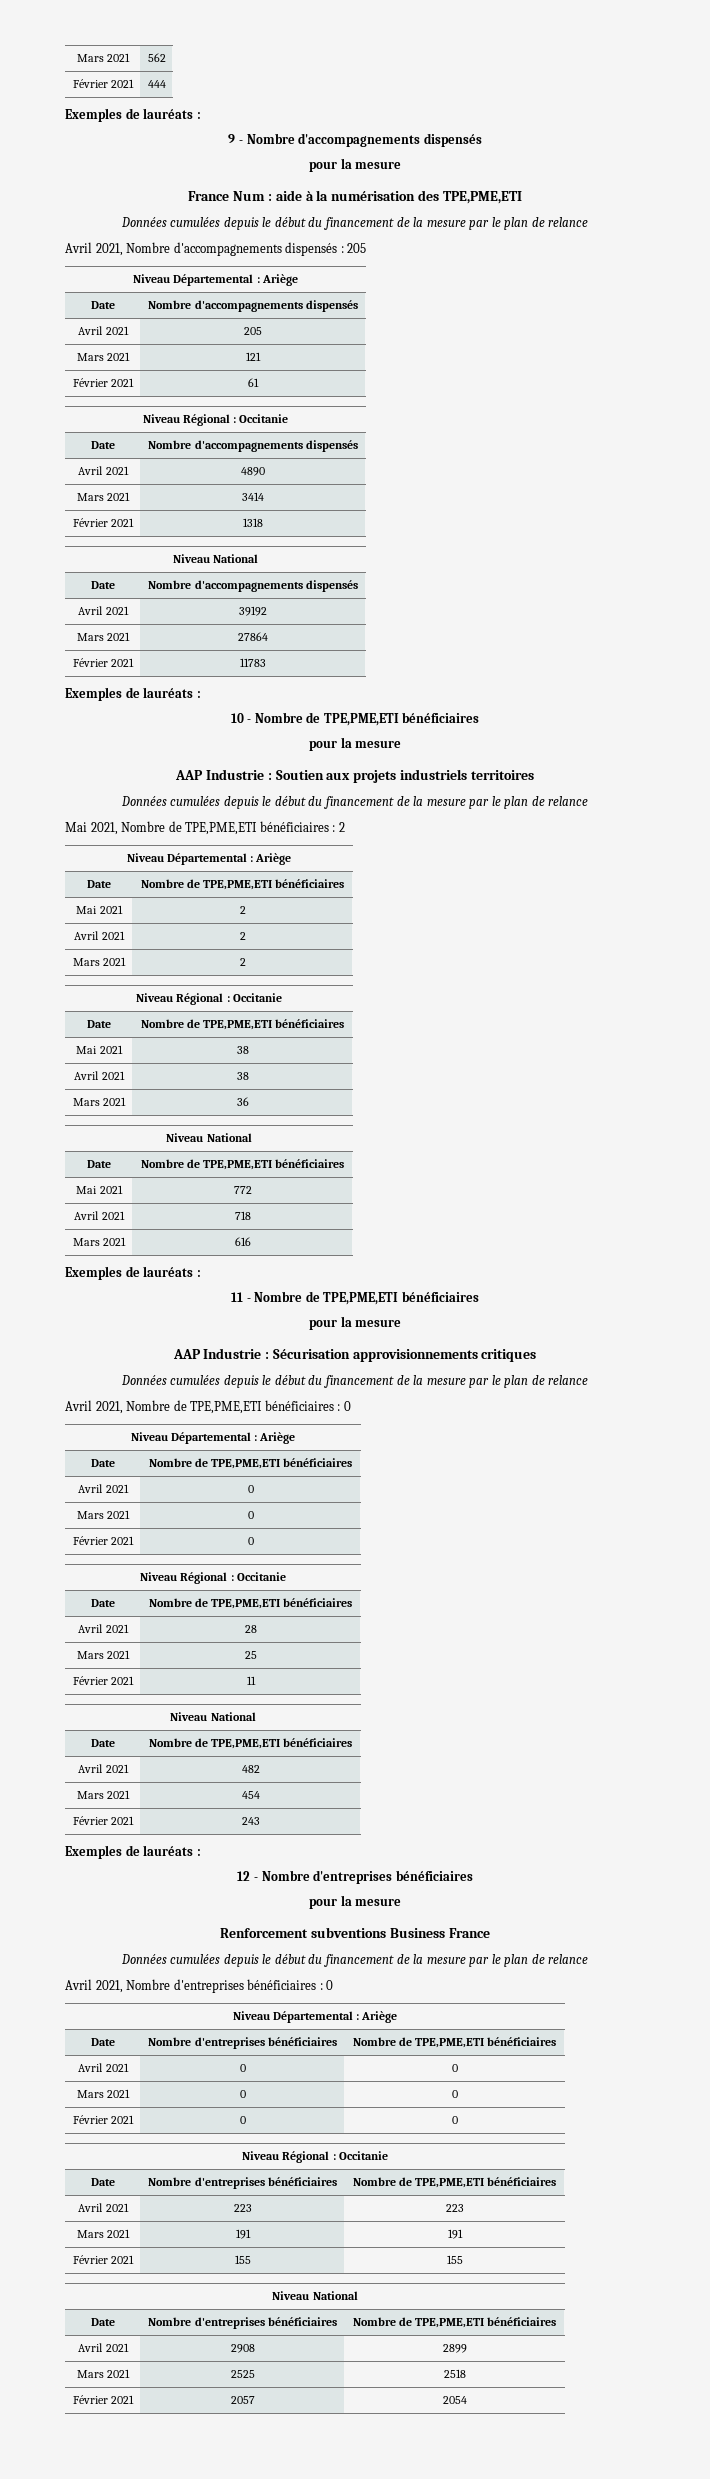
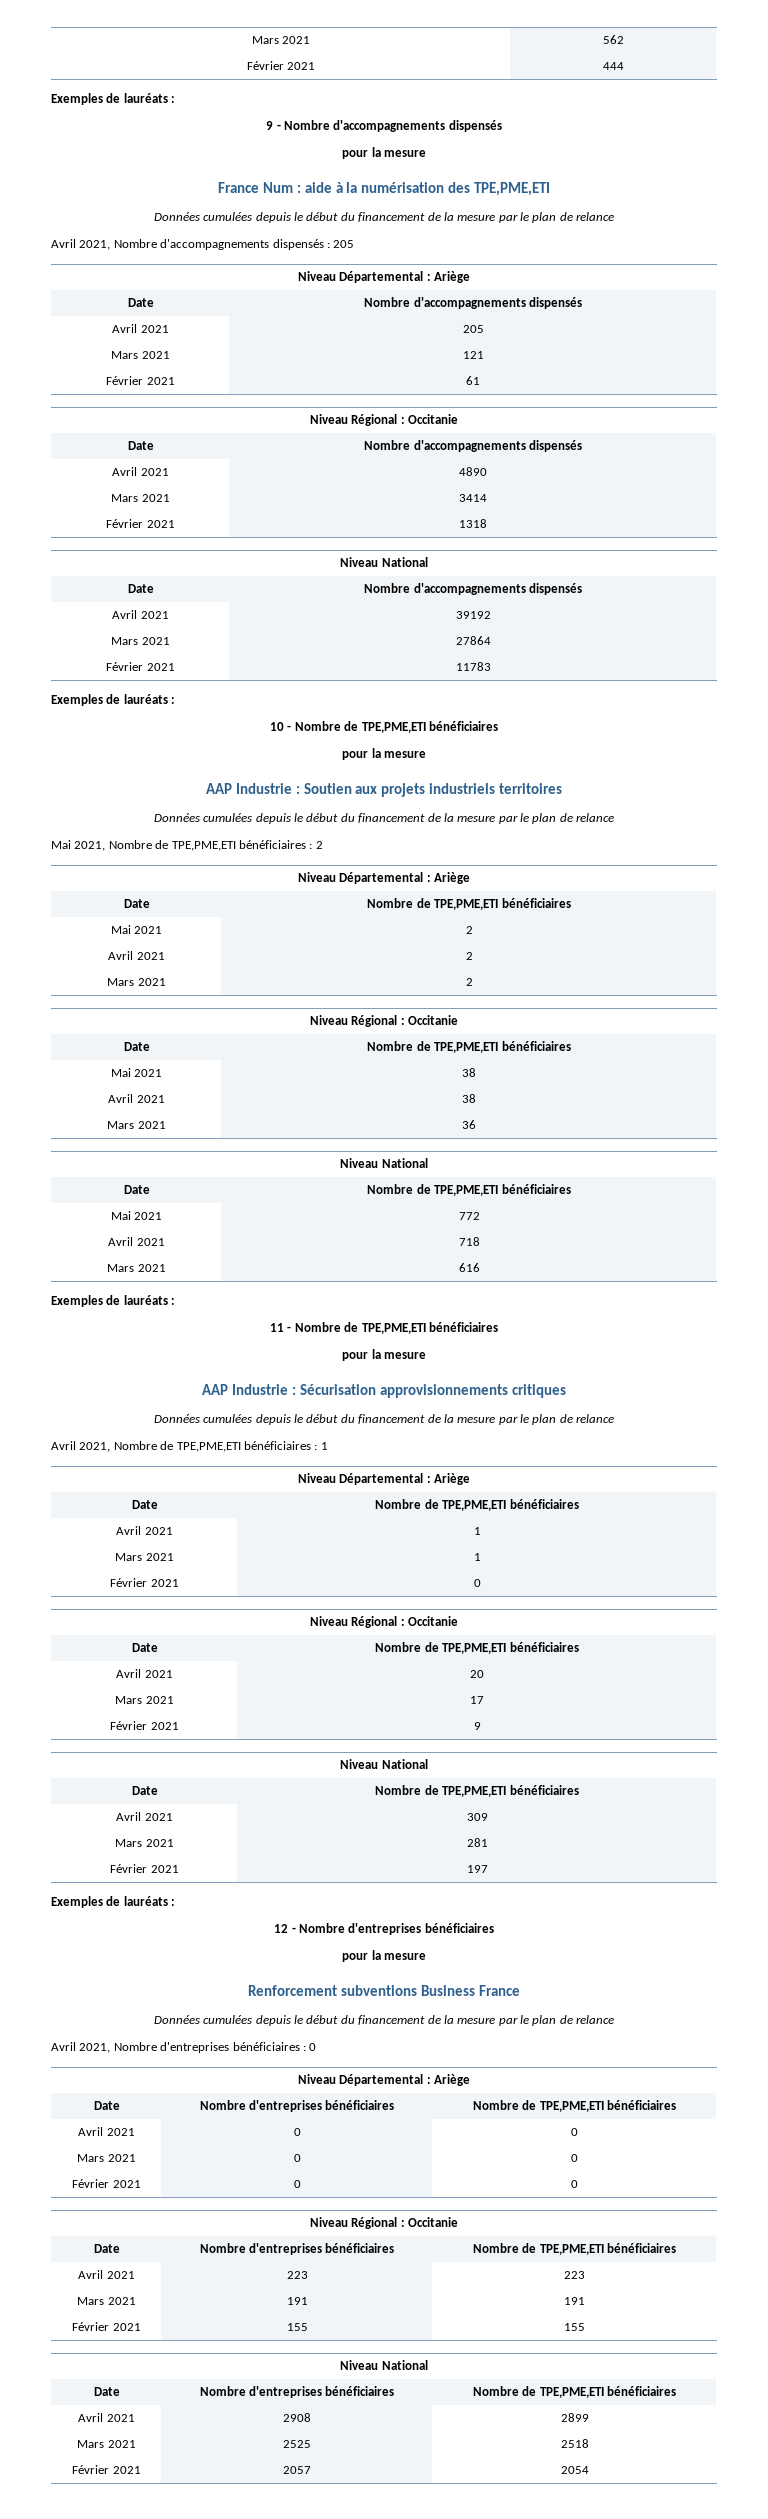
- Avril 2021, Nombre de TPE,PME,ETI bénéficiaires : 0
+ Avril 2021, Nombre de TPE,PME,ETI bénéficiaires : 1
  Niveau Départemental : Ariège
  Date | Nombre de TPE,PME,ETI bénéficiaires
- Avril 2021 | 0
- Mars 2021 | 0
+ Avril 2021 | 1
+ Mars 2021 | 1
- Avril 2021 | 28
- Mars 2021 | 25
- Février 2021 | 11
+ Avril 2021 | 20
+ Mars 2021 | 17
+ Février 2021 | 9
- Avril 2021 | 482
- Mars 2021 | 454
- Février 2021 | 243
+ Avril 2021 | 309
+ Mars 2021 | 281
+ Février 2021 | 197

